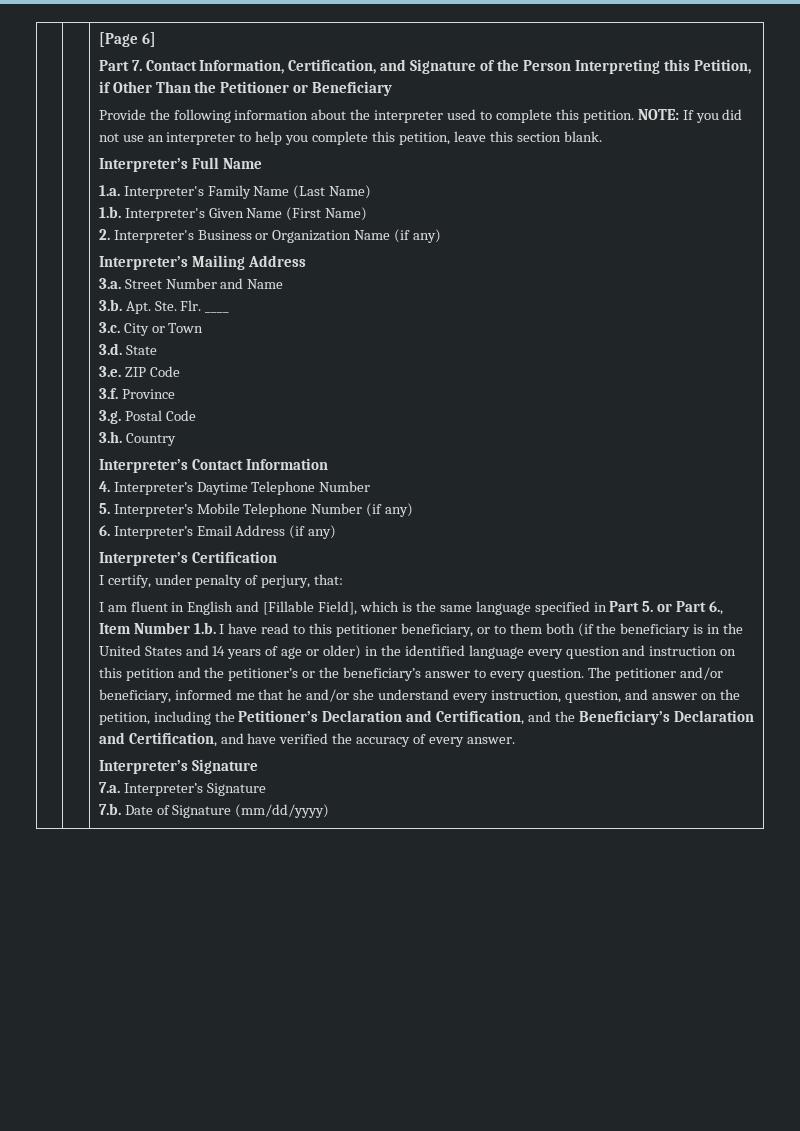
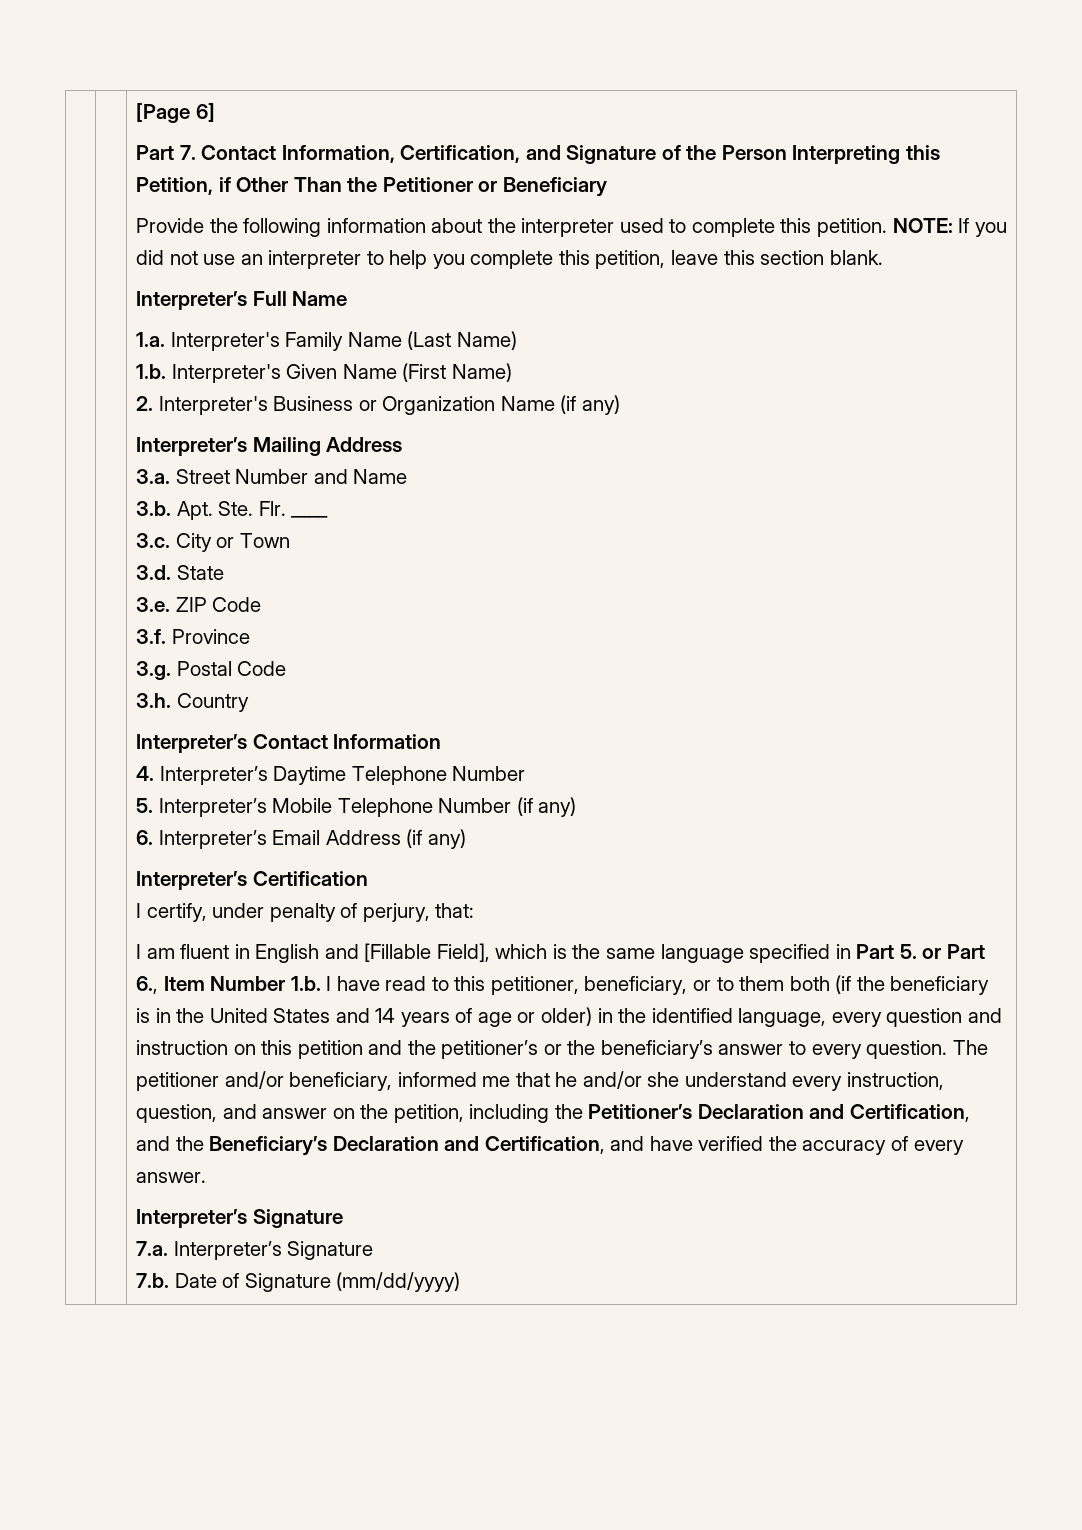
- I am fluent in English and [Fillable Field], which is the same language specified in Part 5. or Part 6., Item Number 1.b. I have read to this petitioner beneficiary, or to them both (if the beneficiary is in the United States and 14 years of age or older) in the identified language every question and instruction on this petition and the petitioner’s or the beneficiary’s answer to every question.
+ I am fluent in English and [Fillable Field], which is the same language specified in Part 5. or Part 6., Item Number 1.b. I have read to this petitioner, beneficiary, or to them both (if the beneficiary is in the United States and 14 years of age or older) in the identified language, every question and instruction on this petition and the petitioner’s or the beneficiary’s answer to every question.

